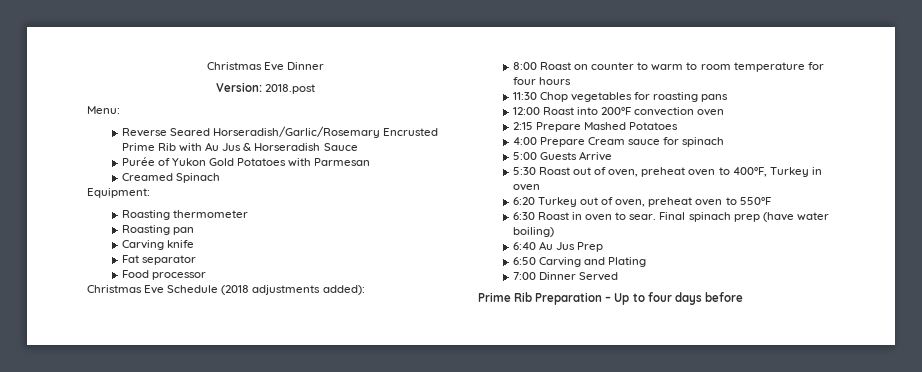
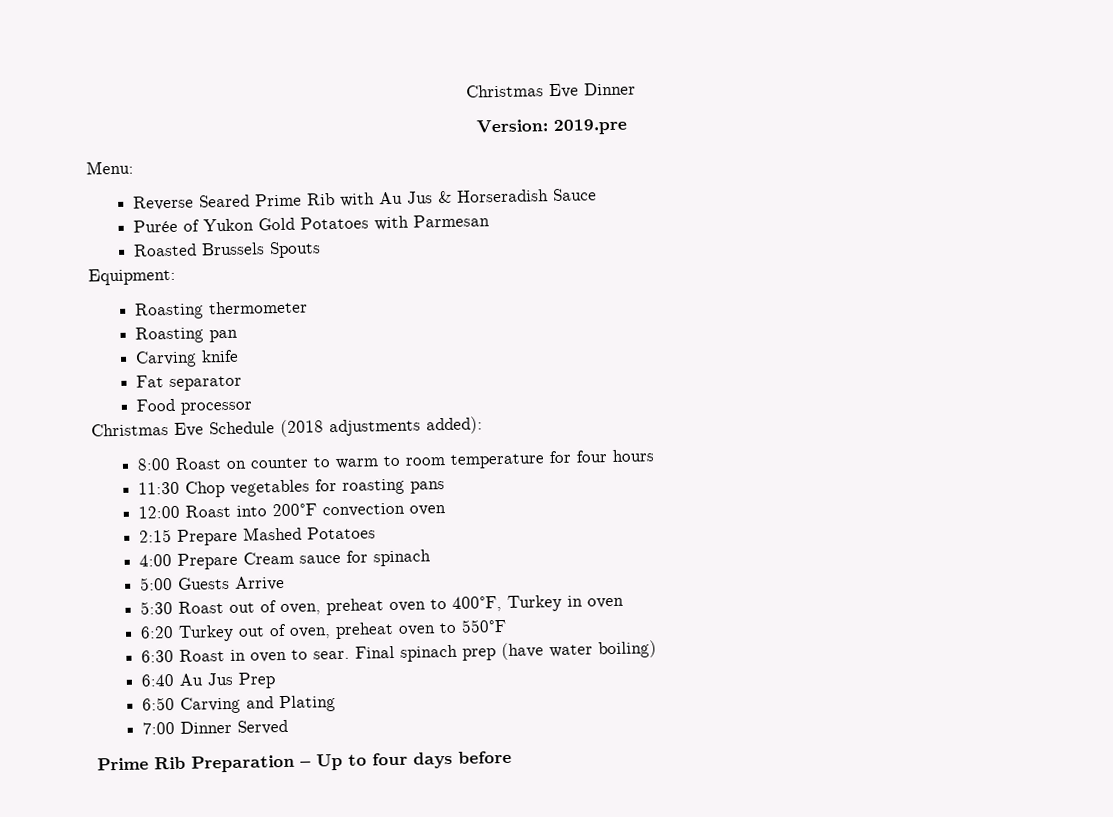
- Version: 2018.post
+ Version: 2019.pre
- Reverse Seared Horseradish/Garlic/Rosemary Encrusted Prime Rib with Au Jus & Horseradish Sauce
+ Reverse Seared Prime Rib with Au Jus & Horseradish Sauce
- Creamed Spinach
+ Roasted Brussels Spouts

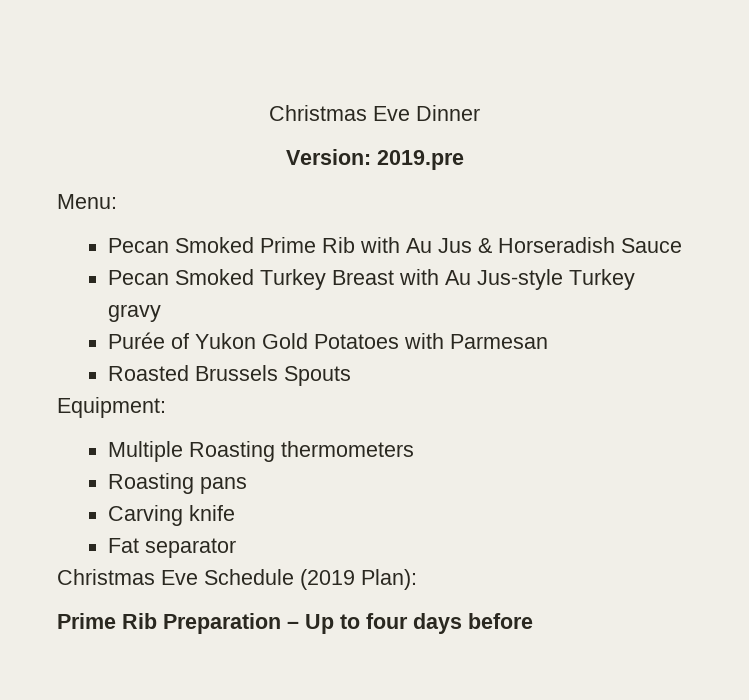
- Reverse Seared Prime Rib with Au Jus & Horseradish Sauce
+ Pecan Smoked Prime Rib with Au Jus & Horseradish Sauce
+ Pecan Smoked Turkey Breast with Au Jus-style Turkey gravy
- Roasting thermometer
- Roasting pan
+ Multiple Roasting thermometers
+ Roasting pans
- Food processor
- Christmas Eve Schedule (2018 adjustments added):
- 8:00 Roast on counter to warm to room temperature for four hours
- 11:30 Chop vegetables for roasting pans
- 12:00 Roast into 200°F convection oven
- 2:15 Prepare Mashed Potatoes
- 4:00 Prepare Cream sauce for spinach
- 5:00 Guests Arrive
- 5:30 Roast out of oven, preheat oven to 400°F, Turkey in oven
- 6:20 Turkey out of oven, preheat oven to 550°F
- 6:30 Roast in oven to sear. Final spinach prep (have water boiling)
- 6:40 Au Jus Prep
- 6:50 Carving and Plating
- 7:00 Dinner Served
+ Christmas Eve Schedule (2019 Plan):

